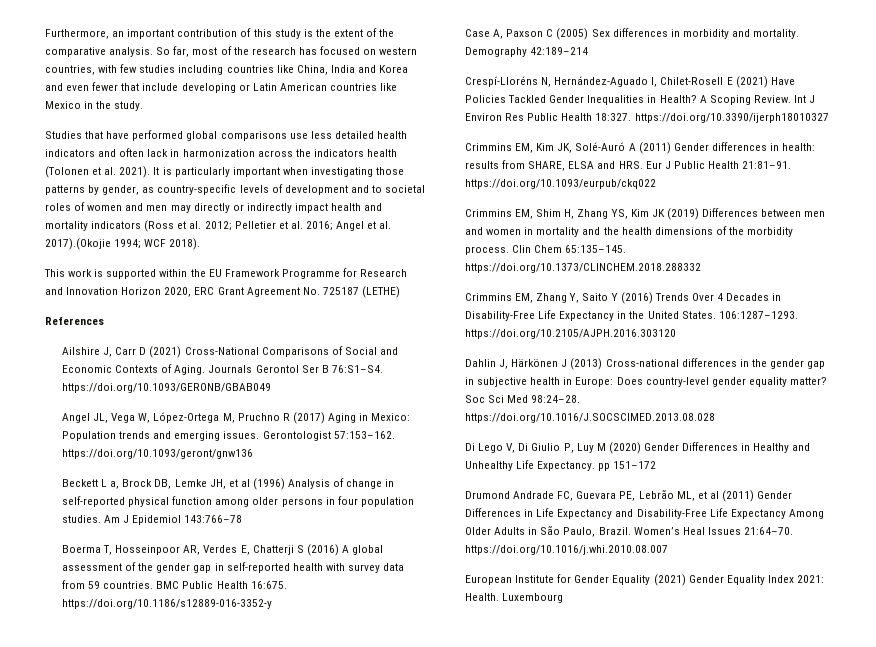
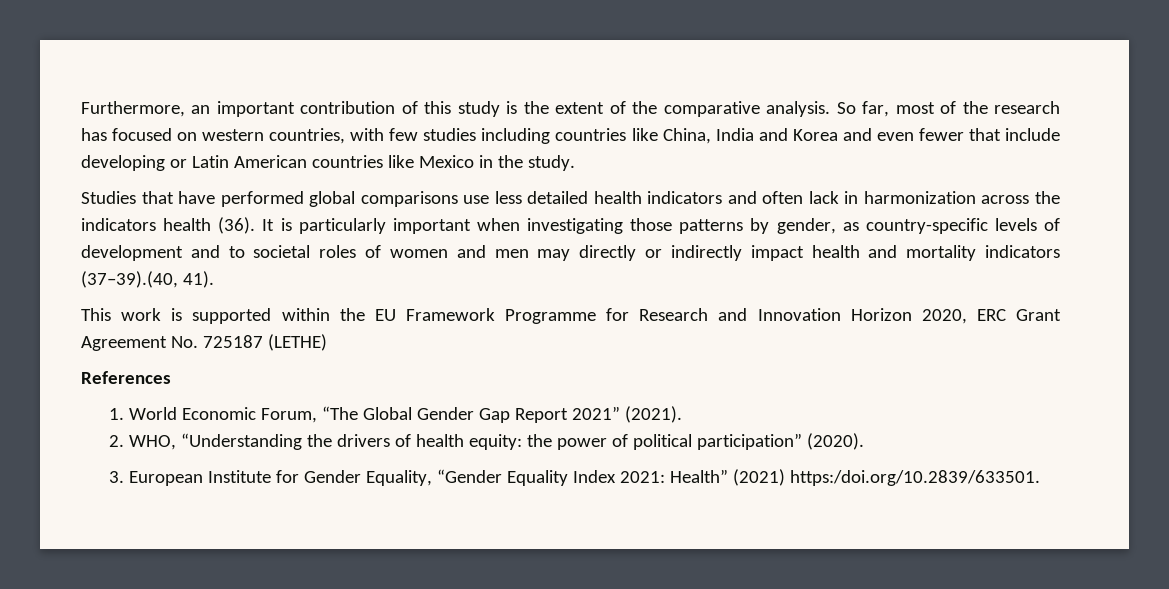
- Studies that have performed global comparisons use less detailed health indicators and often lack in harmonization across the indicators health (Tolonen et al. 2021).
+ Studies that have performed global comparisons use less detailed health indicators and often lack in harmonization across the indicators health (36).
- It is particularly important when investigating those patterns by gender, as country-specific levels of development and to societal roles of women and men may directly or indirectly impact health and mortality indicators (Ross et al. 2012; Pelletier et al. 2016; Angel et al. 2017).(Okojie 1994; WCF 2018).
+ It is particularly important when investigating those patterns by gender, as country-specific levels of development and to societal roles of women and men may directly or indirectly impact health and mortality indicators (37–39).(40, 41).
- Ailshire J, Carr D (2021) Cross-National Comparisons of Social and Economic Contexts of Aging. Journals Gerontol Ser B 76:S1–S4. https://doi.org/10.1093/GERONB/GBAB049
- Angel JL, Vega W, López-Ortega M, Pruchno R (2017) Aging in Mexico: Population trends and emerging issues. Gerontologist 57:153–162. https://doi.org/10.1093/geront/gnw136
- Beckett L a, Brock DB, Lemke JH, et al (1996) Analysis of change in self-reported physical function among older persons in four population studies. Am J Epidemiol 143:766–78
- Boerma T, Hosseinpoor AR, Verdes E, Chatterji S (2016) A global assessment of the gender gap in self-reported health with survey data from 59 countries. BMC Public Health 16:675. https://doi.org/10.1186/s12889-016-3352-y
- Case A, Paxson C (2005) Sex differences in morbidity and mortality. Demography 42:189–214
- Crespí-Lloréns N, Hernández-Aguado I, Chilet-Rosell E (2021) Have Policies Tackled Gender Inequalities in Health? A Scoping Review. Int J Environ Res Public Health 18:327. https://doi.org/10.3390/ijerph18010327
- Crimmins EM, Kim JK, Solé-Auró A (2011) Gender differences in health: results from SHARE, ELSA and HRS. Eur J Public Health 21:81–91. https://doi.org/10.1093/eurpub/ckq022
- Crimmins EM, Shim H, Zhang YS, Kim JK (2019) Differences between men and women in mortality and the health dimensions of the morbidity process. Clin Chem 65:135–145. https://doi.org/10.1373/CLINCHEM.2018.288332
- Crimmins EM, Zhang Y, Saito Y (2016) Trends Over 4 Decades in Disability-Free Life Expectancy in the United States. 106:1287–1293. https://doi.org/10.2105/AJPH.2016.303120
- Dahlin J, Härkönen J (2013) Cross-national differences in the gender gap in subjective health in Europe: Does country-level gender equality matter? Soc Sci Med 98:24–28. https://doi.org/10.1016/J.SOCSCIMED.2013.08.028
- Di Lego V, Di Giulio P, Luy M (2020) Gender Differences in Healthy and Unhealthy Life Expectancy. pp 151–172
- Drumond Andrade FC, Guevara PE, Lebrão ML, et al (2011) Gender Differences in Life Expectancy and Disability-Free Life Expectancy Among Older Adults in São Paulo, Brazil. Women’s Heal Issues 21:64–70. https://doi.org/10.1016/j.whi.2010.08.007
- European Institute for Gender Equality (2021) Gender Equality Index 2021: Health. Luxembourg
+ 1. World Economic Forum, “The Global Gender Gap Report 2021” (2021).
+ 2. WHO, “Understanding the drivers of health equity: the power of political participation” (2020).
+ 3. European Institute for Gender Equality, “Gender Equality Index 2021: Health” (2021) https:/doi.org/10.2839/633501.

